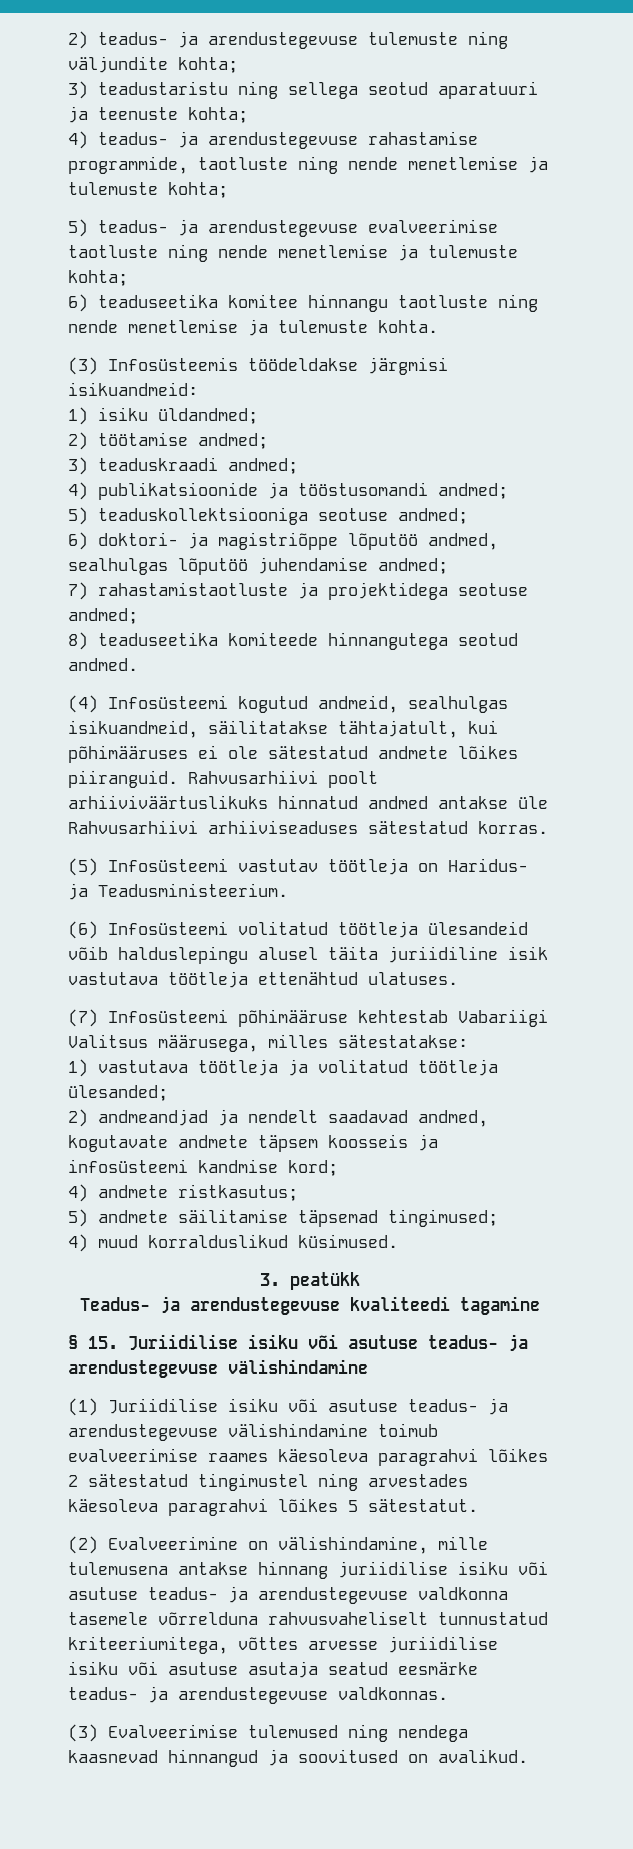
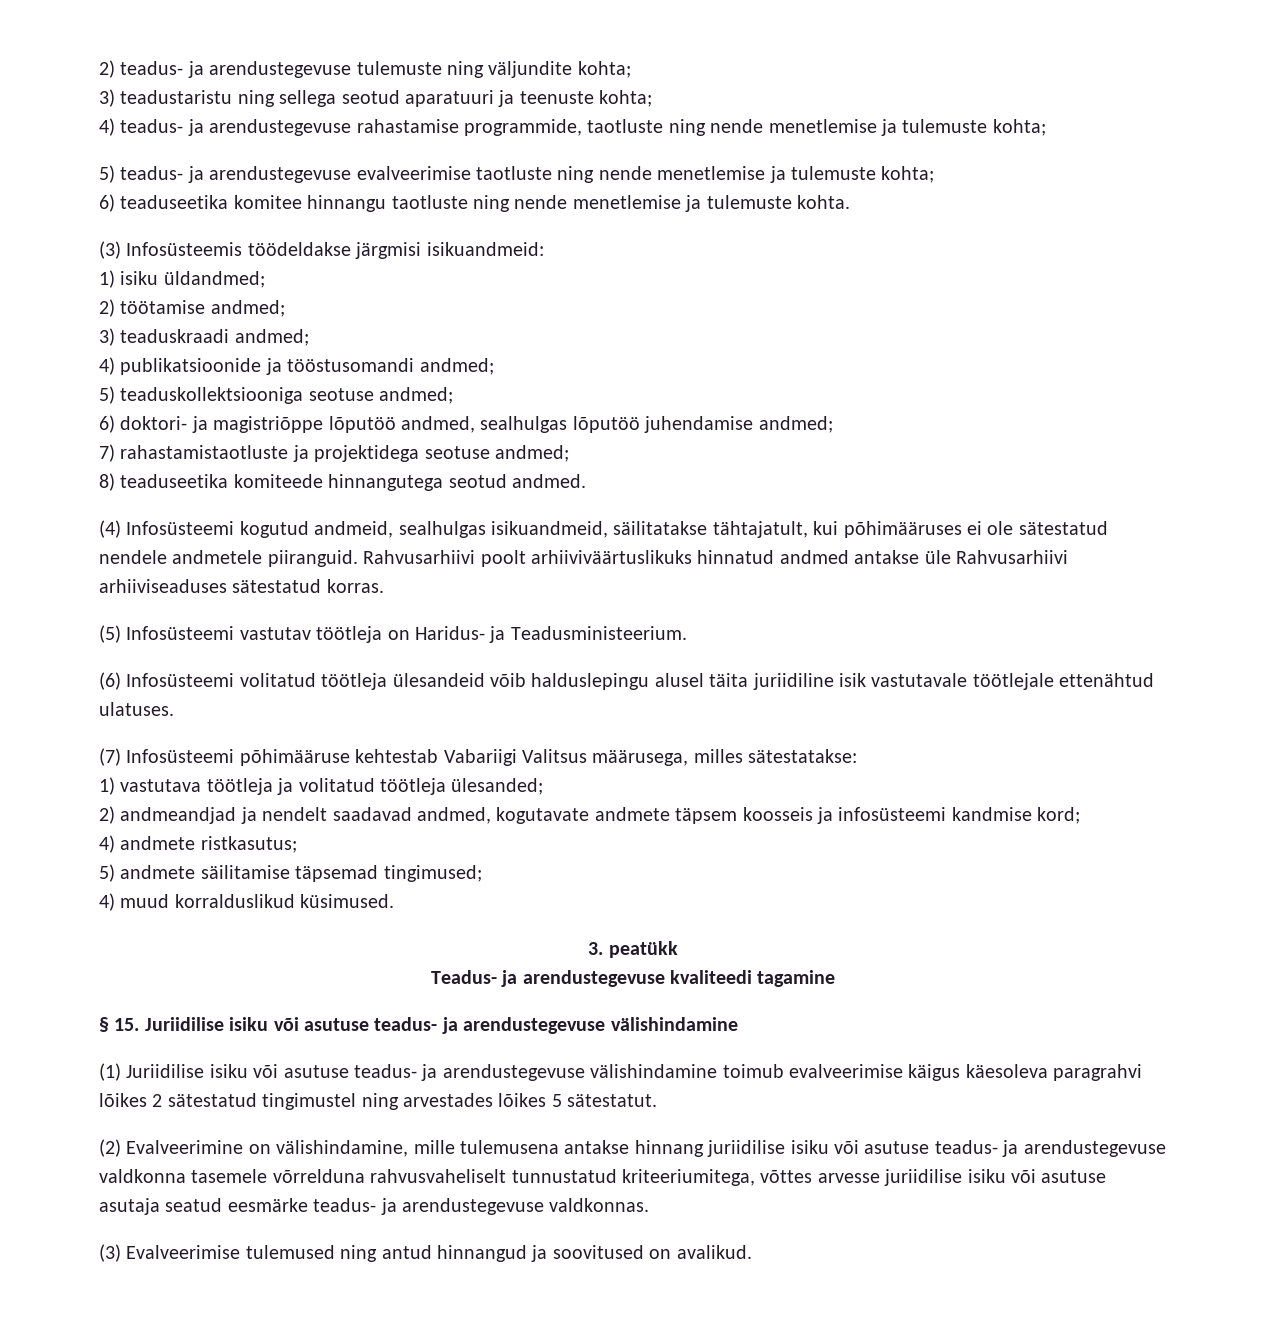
- (4) Infosüsteemi kogutud andmeid, sealhulgas isikuandmeid, säilitatakse tähtajatult, kui põhimääruses ei ole sätestatud andmete lõikes piiranguid.
+ (4) Infosüsteemi kogutud andmeid, sealhulgas isikuandmeid, säilitatakse tähtajatult, kui põhimääruses ei ole sätestatud nendele andmetele piiranguid.
- (6) Infosüsteemi volitatud töötleja ülesandeid võib halduslepingu alusel täita juriidiline isik vastutava töötleja ettenähtud ulatuses.
+ (6) Infosüsteemi volitatud töötleja ülesandeid võib halduslepingu alusel täita juriidiline isik vastutavale töötlejale ettenähtud ulatuses.
- (1) Juriidilise isiku või asutuse teadus- ja arendustegevuse välishindamine toimub evalveerimise raames käesoleva paragrahvi lõikes 2 sätestatud tingimustel ning arvestades käesoleva paragrahvi lõikes 5 sätestatut.
+ (1) Juriidilise isiku või asutuse teadus- ja arendustegevuse välishindamine toimub evalveerimise käigus käesoleva paragrahvi lõikes 2 sätestatud tingimustel ning arvestades lõikes 5 sätestatut.
- (3) Evalveerimise tulemused ning nendega kaasnevad hinnangud ja soovitused on avalikud.
+ (3) Evalveerimise tulemused ning antud hinnangud ja soovitused on avalikud.

